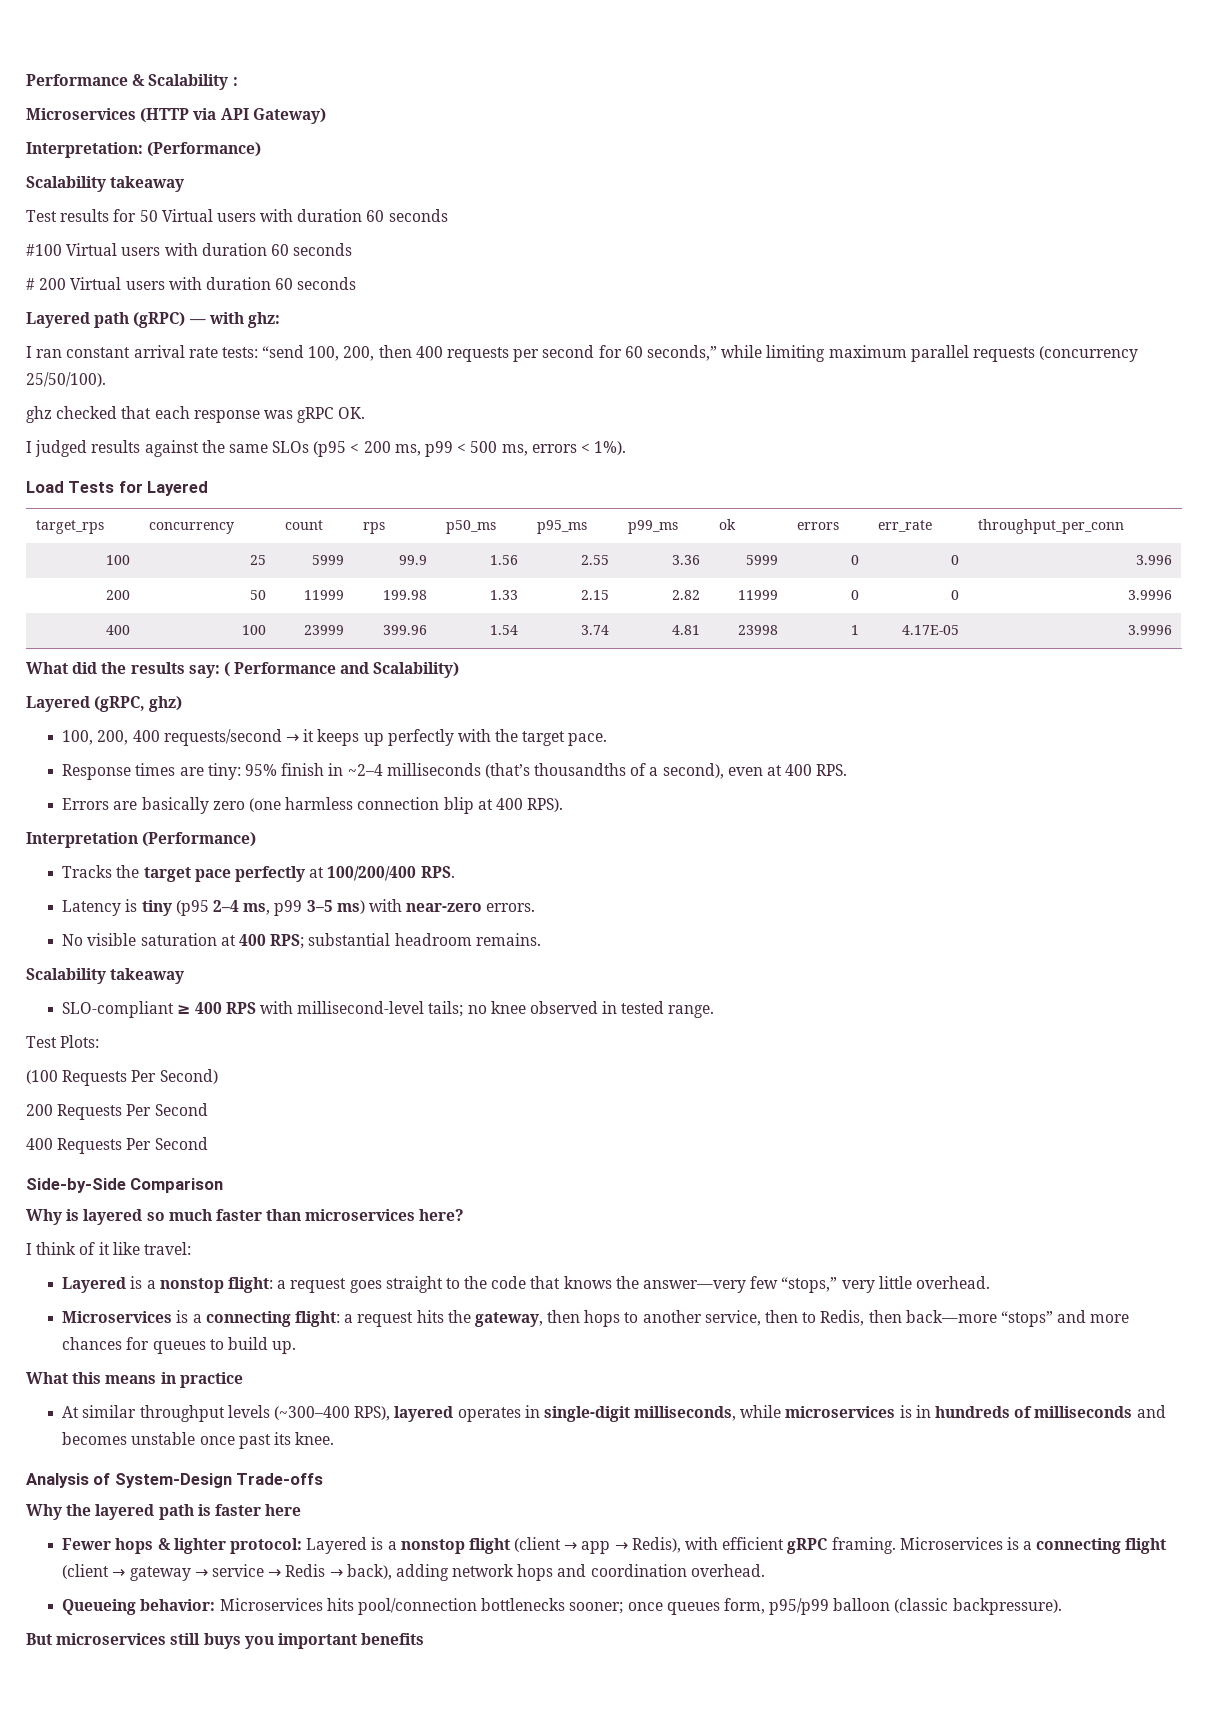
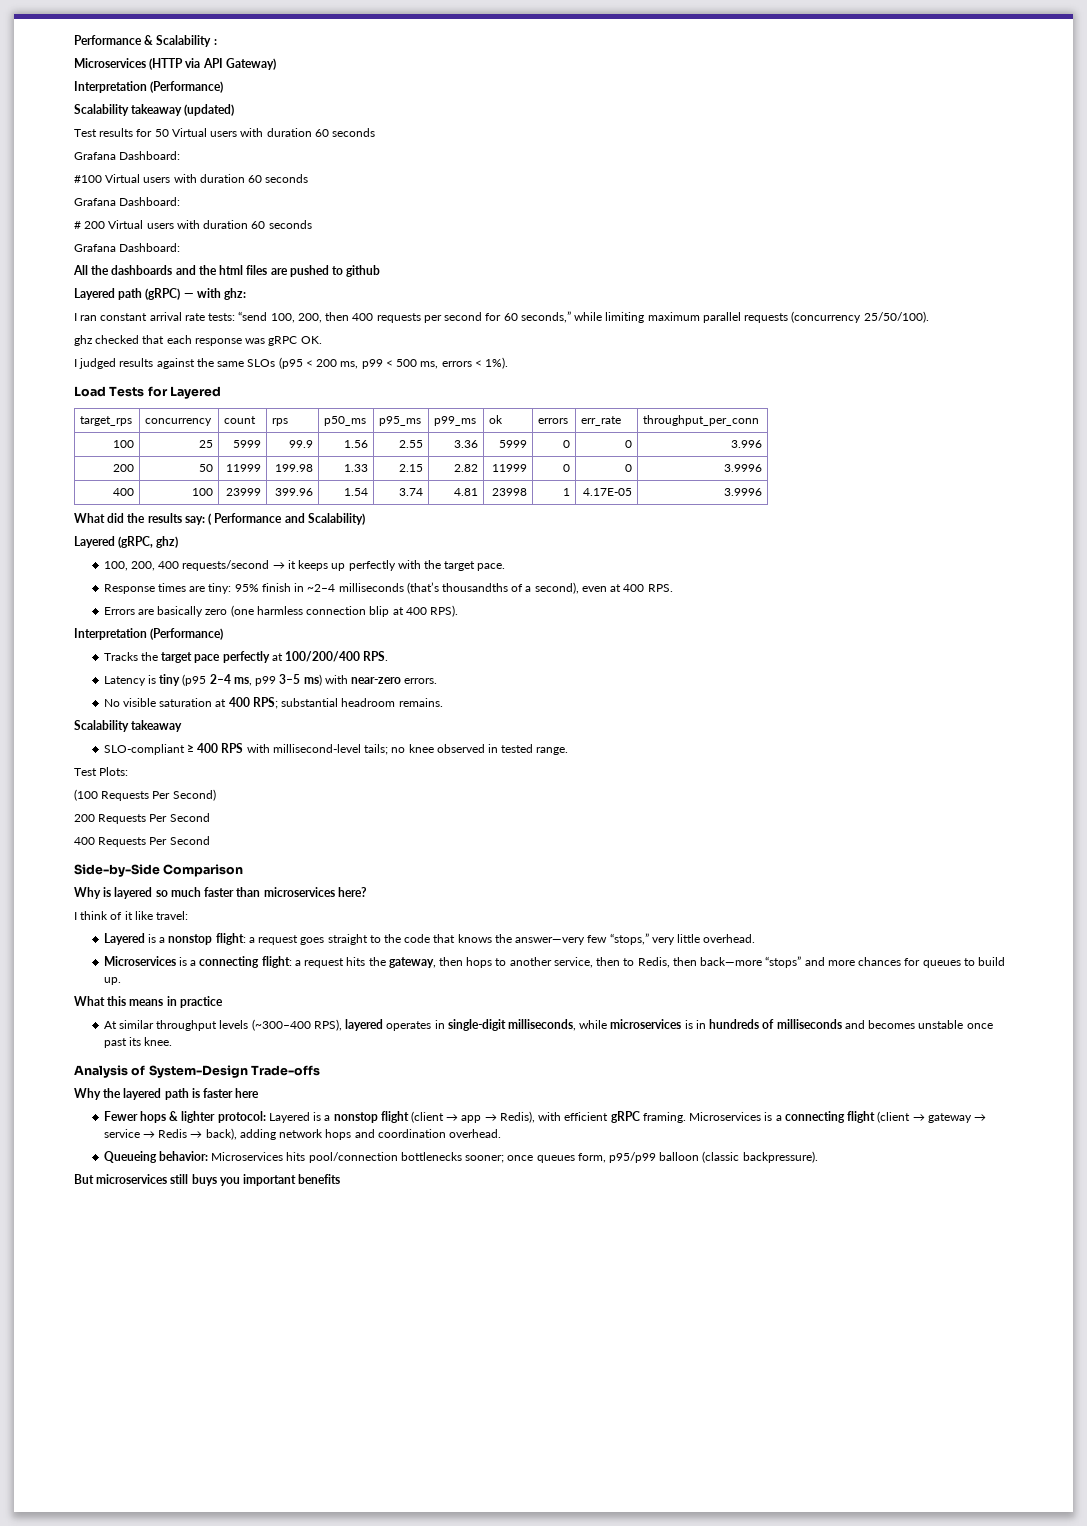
  Microservices (HTTP via API Gateway)
- Interpretation: (Performance)
- Scalability takeaway
+ Interpretation (Performance)
+ Scalability takeaway (updated)
  Test results for 50 Virtual users with duration 60 seconds
+ Grafana Dashboard:
  #100 Virtual users with duration 60 seconds
+ Grafana Dashboard:
  # 200 Virtual users with duration 60 seconds
+ Grafana Dashboard:
+ All the dashboards and the html files are pushed to github

